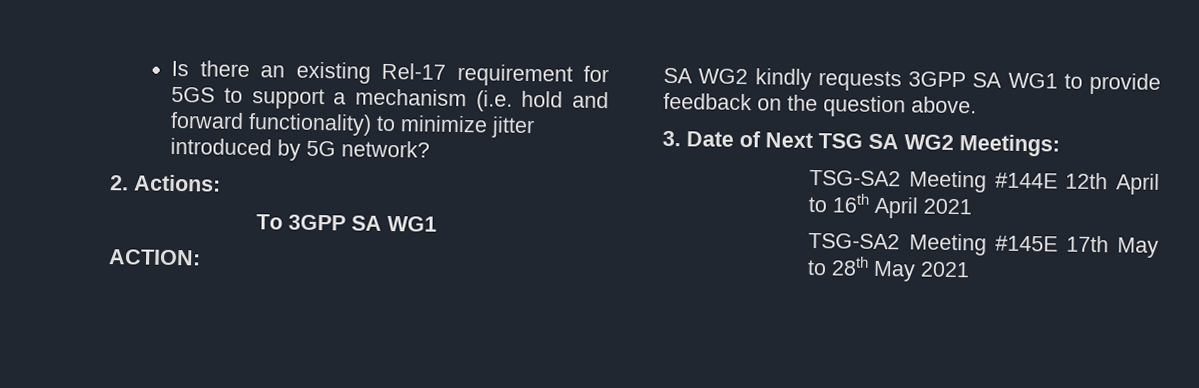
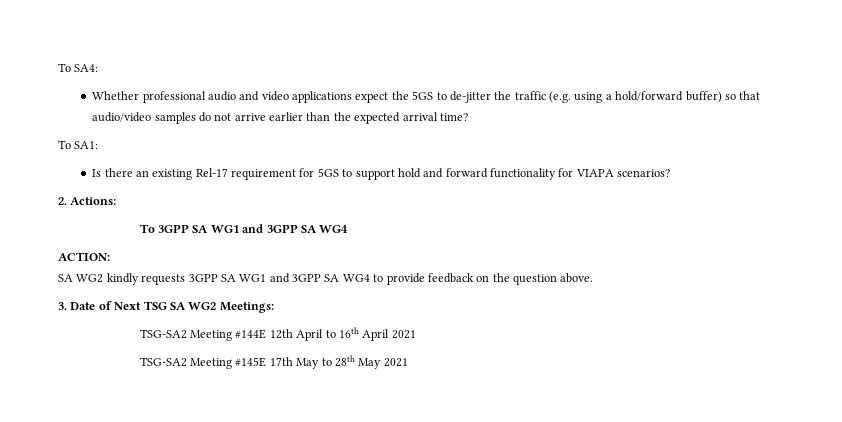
+ To SA4:
+ Whether professional audio and video applications expect the 5GS to de-jitter the traffic (e.g. using a hold/forward buffer) so that audio/video samples do not arrive earlier than the expected arrival time?
+ To SA1:
- Is there an existing Rel-17 requirement for 5GS to support a mechanism (i.e. hold and forward functionality) to minimize jitter introduced by 5G network?
+ Is there an existing Rel-17 requirement for 5GS to support hold and forward functionality for VIAPA scenarios?
- To 3GPP SA WG1
+ To 3GPP SA WG1 and 3GPP SA WG4
- SA WG2 kindly requests 3GPP SA WG1 to provide feedback on the question above.
+ SA WG2 kindly requests 3GPP SA WG1 and 3GPP SA WG4 to provide feedback on the question above.

